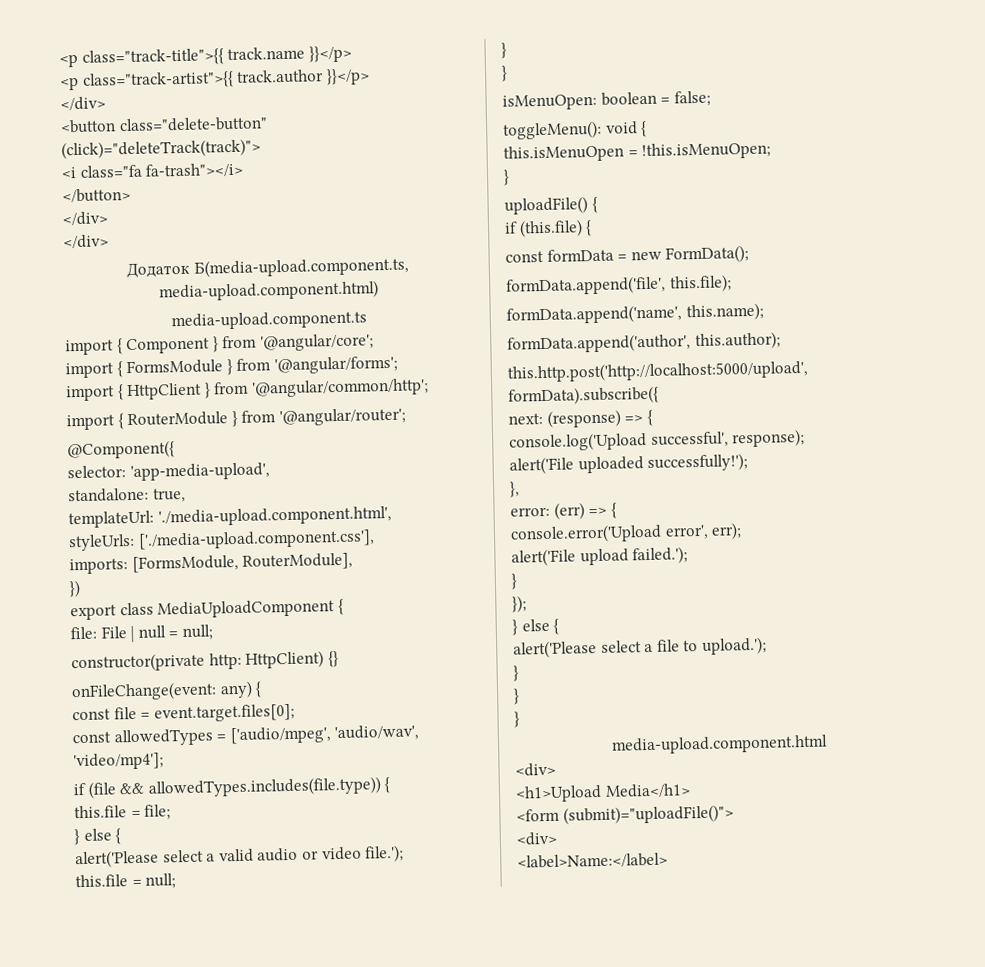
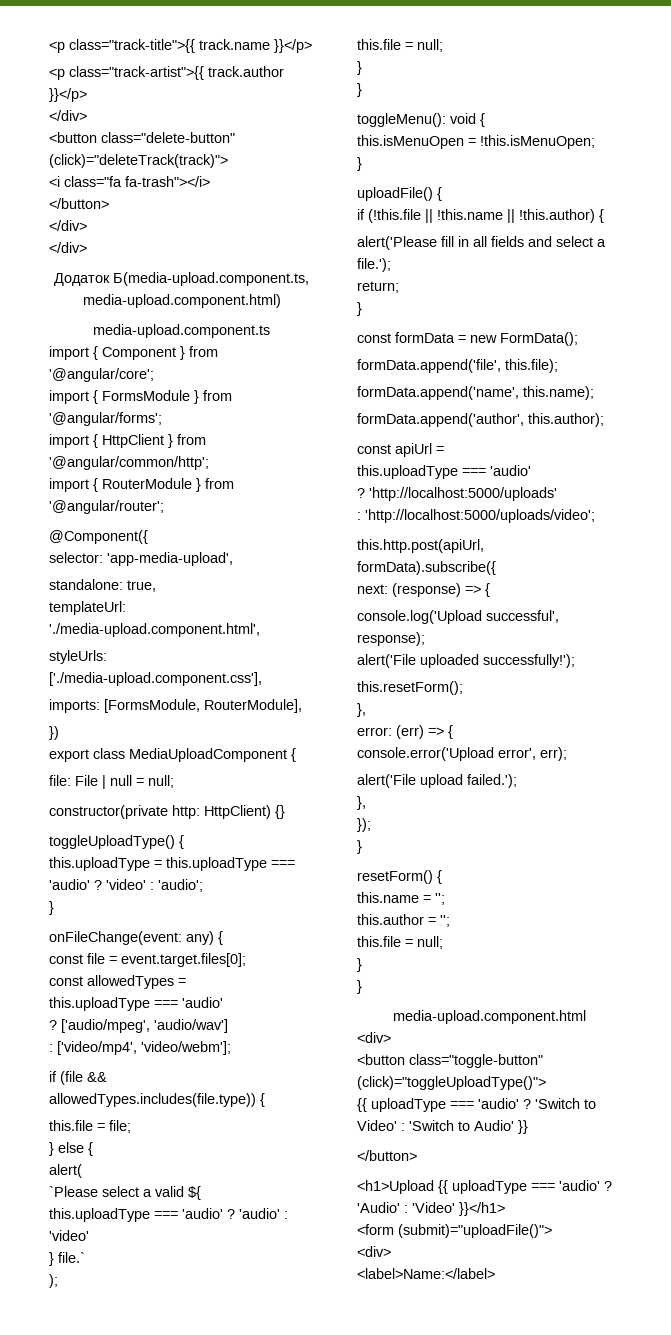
+ toggleUploadType() {
+ this.uploadType = this.uploadType === 'audio' ? 'video' : 'audio';
+ }
- const allowedTypes = ['audio/mpeg', 'audio/wav', 'video/mp4'];
+ const allowedTypes =
+ this.uploadType === 'audio'
+ ? ['audio/mpeg', 'audio/wav']
+ : ['video/mp4', 'video/webm'];
- alert('Please select a valid audio or video file.');
+ alert(
+ `Please select a valid ${
+ this.uploadType === 'audio' ? 'audio' : 'video'
+ } file.`
+ );
  this.file = null;
  }
  }
- isMenuOpen: boolean = false;
- if (this.file) {
+ if (!this.file || !this.name || !this.author) {
+ alert('Please fill in all fields and select a file.');
+ return;
+ }
- this.http.post('http://localhost:5000/upload', formData).subscribe({
+ const apiUrl =
+ this.uploadType === 'audio'
+ ? 'http://localhost:5000/uploads'
+ : 'http://localhost:5000/uploads/video';
+ this.http.post(apiUrl, formData).subscribe({
+ this.resetForm();
  alert('File upload failed.');
- }
+ },
  });
- } else {
- alert('Please select a file to upload.');
  }
+ resetForm() {
+ this.name = '';
+ this.author = '';
+ this.file = null;
  }
  }
  media-upload.component.html
  <div>
- <h1>Upload Media</h1>
+ <button class="toggle-button" (click)="toggleUploadType()">
+ {{ uploadType === 'audio' ? 'Switch to Video' : 'Switch to Audio' }}
+ </button>
+ <h1>Upload {{ uploadType === 'audio' ? 'Audio' : 'Video' }}</h1>

